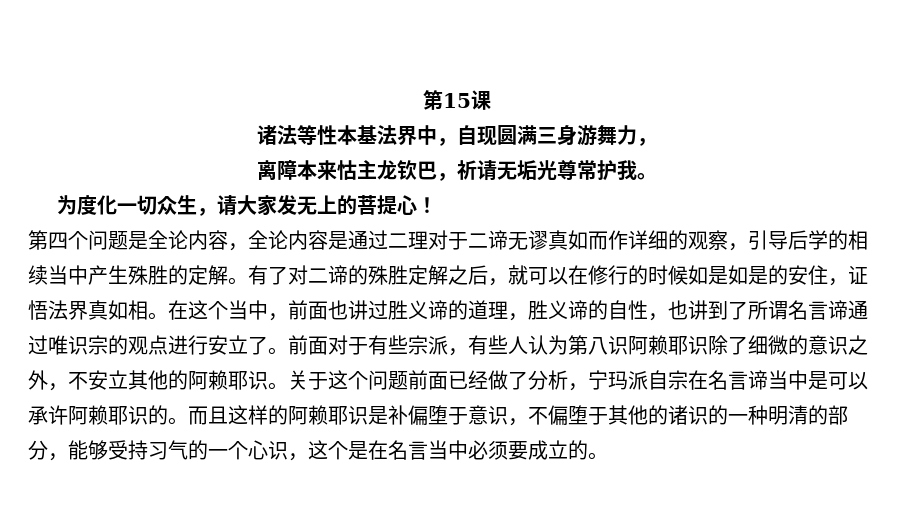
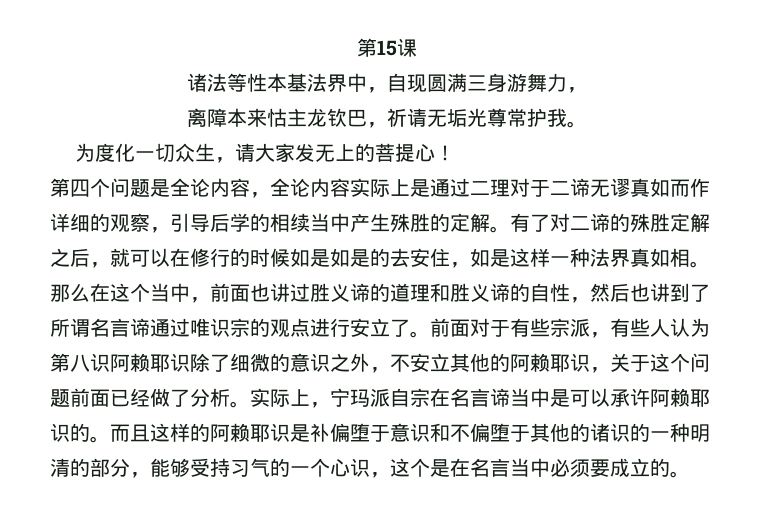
- 第四个问题是全论内容，全论内容是通过二理对于二谛无谬真如而作详细的观察，引导后学的相续当中产生殊胜的定解。
+ 第四个问题是全论内容，全论内容实际上是通过二理对于二谛无谬真如而作详细的观察，引导后学的相续当中产生殊胜的定解。
- 有了对二谛的殊胜定解之后，就可以在修行的时候如是如是的安住，证悟法界真如相。
+ 有了对二谛的殊胜定解之后，就可以在修行的时候如是如是的去安住，如是这样一种法界真如相。
- 在这个当中，前面也讲过胜义谛的道理，胜义谛的自性，也讲到了所谓名言谛通过唯识宗的观点进行安立了。
+ 那么在这个当中，前面也讲过胜义谛的道理和胜义谛的自性，然后也讲到了所谓名言谛通过唯识宗的观点进行安立了。
- 前面对于有些宗派，有些人认为第八识阿赖耶识除了细微的意识之外，不安立其他的阿赖耶识。关于这个问题前面已经做了分析，宁玛派自宗在名言谛当中是可以承许阿赖耶识的。
+ 前面对于有些宗派，有些人认为第八识阿赖耶识除了细微的意识之外，不安立其他的阿赖耶识，关于这个问题前面已经做了分析。实际上，宁玛派自宗在名言谛当中是可以承许阿赖耶识的。
- 而且这样的阿赖耶识是补偏堕于意识，不偏堕于其他的诸识的一种明清的部分，能够受持习气的一个心识，这个是在名言当中必须要成立的。
+ 而且这样的阿赖耶识是补偏堕于意识和不偏堕于其他的诸识的一种明清的部分，能够受持习气的一个心识，这个是在名言当中必须要成立的。

